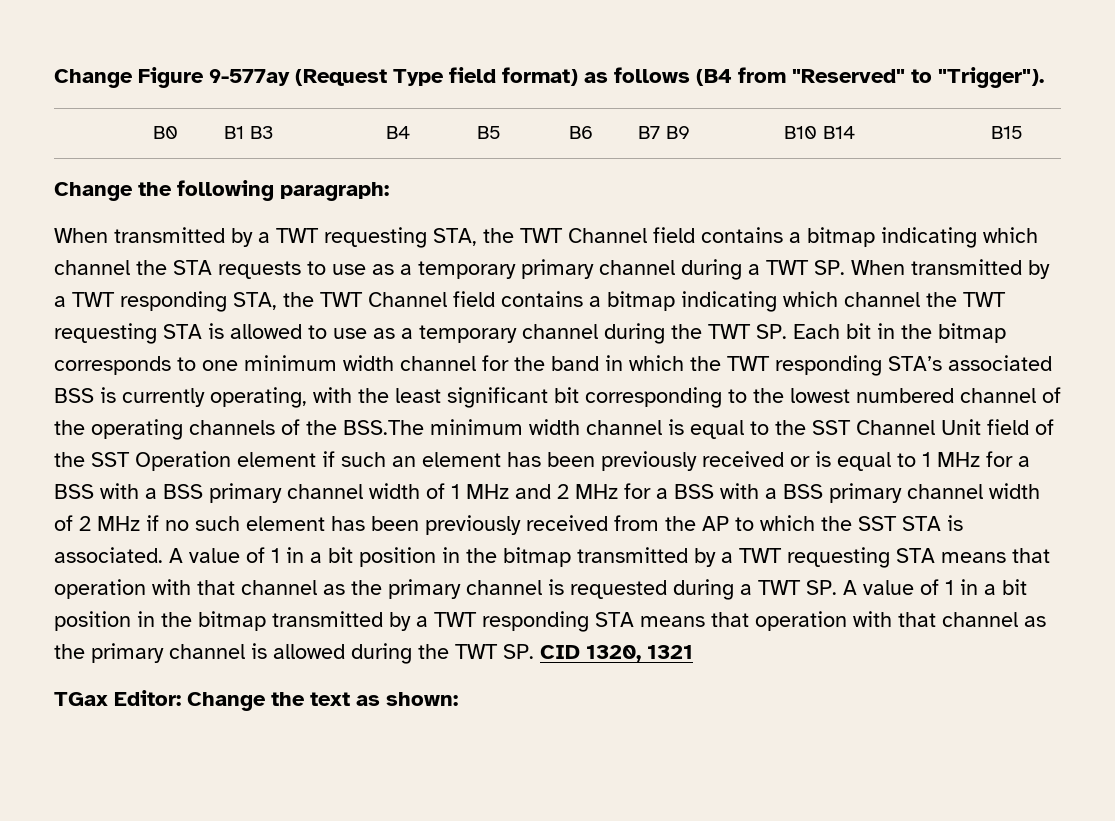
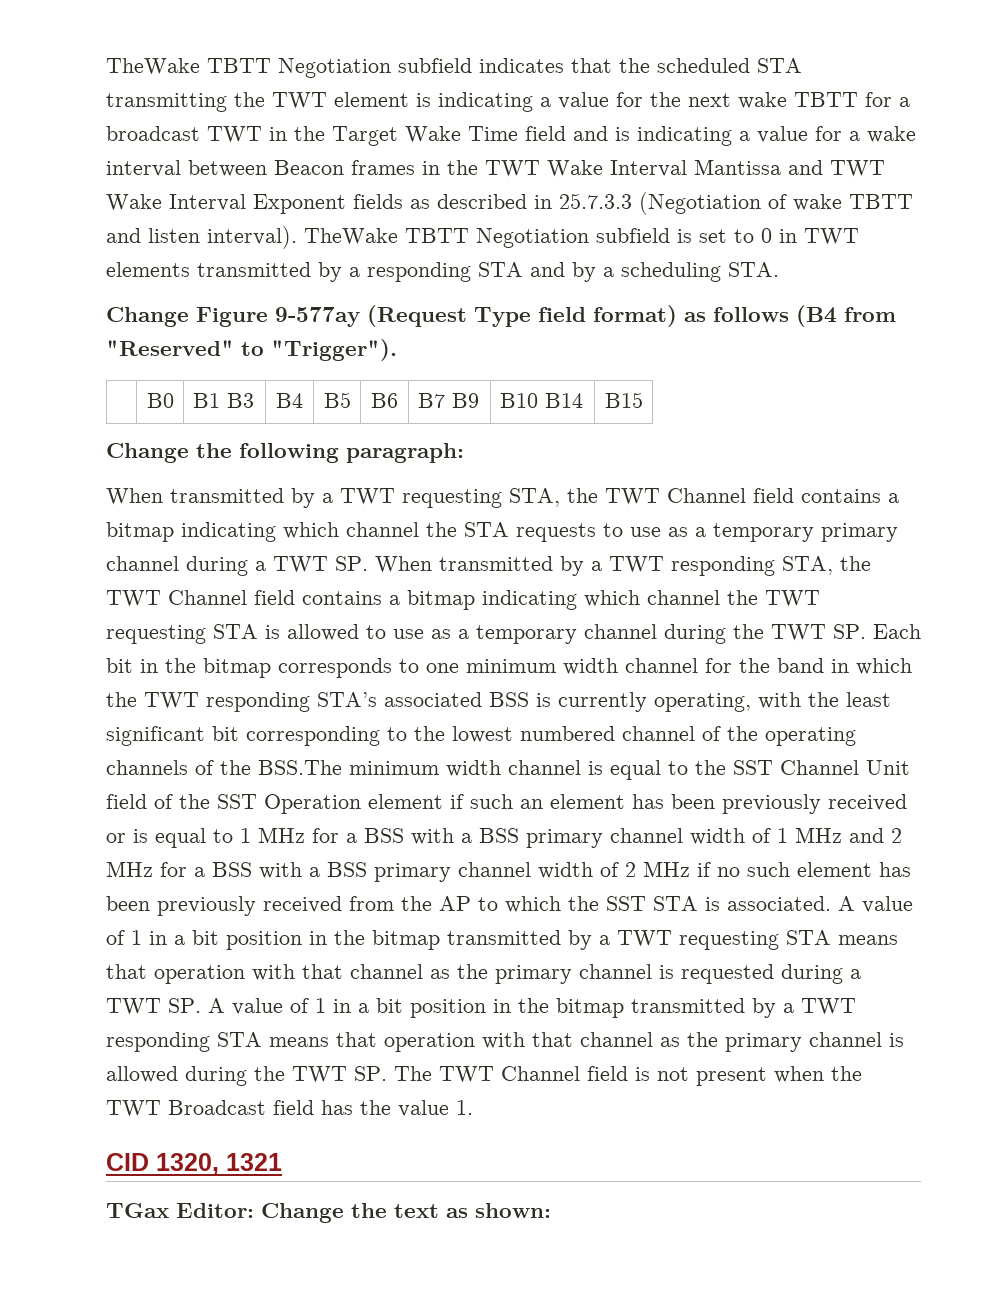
+ TheWake TBTT Negotiation subfield indicates that the scheduled STA transmitting the TWT element is indicating a value for the next wake TBTT for a broadcast TWT in the Target Wake Time field and is indicating a value for a wake interval between Beacon frames in the TWT Wake Interval Mantissa and TWT Wake Interval Exponent fields as described in 25.7.3.3 (Negotiation of wake TBTT and listen interval). TheWake TBTT Negotiation subfield is set to 0 in TWT elements transmitted by a responding STA and by a scheduling STA.
- A value of 1 in a bit position in the bitmap transmitted by a TWT requesting STA means that operation with that channel as the primary channel is requested during a TWT SP. A value of 1 in a bit position in the bitmap transmitted by a TWT responding STA means that operation with that channel as the primary channel is allowed during the TWT SP. CID 1320, 1321
+ A value of 1 in a bit position in the bitmap transmitted by a TWT requesting STA means that operation with that channel as the primary channel is requested during a TWT SP. A value of 1 in a bit position in the bitmap transmitted by a TWT responding STA means that operation with that channel as the primary channel is allowed during the TWT SP. The TWT Channel field is not present when the TWT Broadcast field has the value 1.
+ CID 1320, 1321

